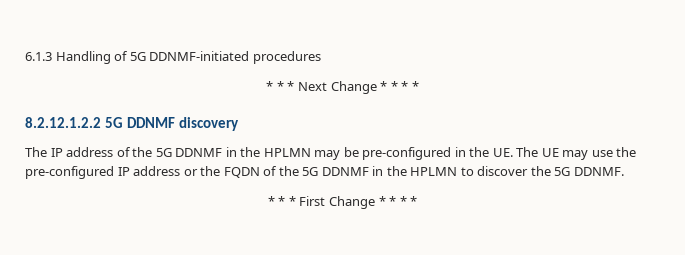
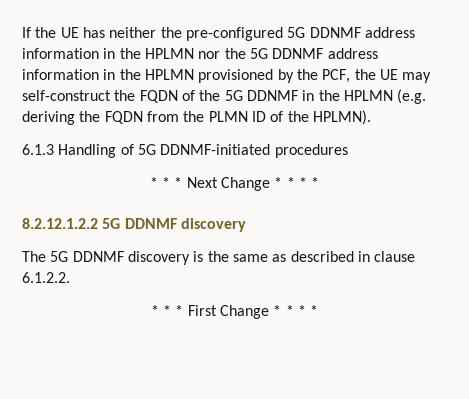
+ If the UE has neither the pre-configured 5G DDNMF address information in the HPLMN nor the 5G DDNMF address information in the HPLMN provisioned by the PCF, the UE may self-construct the FQDN of the 5G DDNMF in the HPLMN (e.g. deriving the FQDN from the PLMN ID of the HPLMN).
- The IP address of the 5G DDNMF in the HPLMN may be pre-configured in the UE. The UE may use the pre-configured IP address or the FQDN of the 5G DDNMF in the HPLMN to discover the 5G DDNMF.
+ The 5G DDNMF discovery is the same as described in clause 6.1.2.2.

